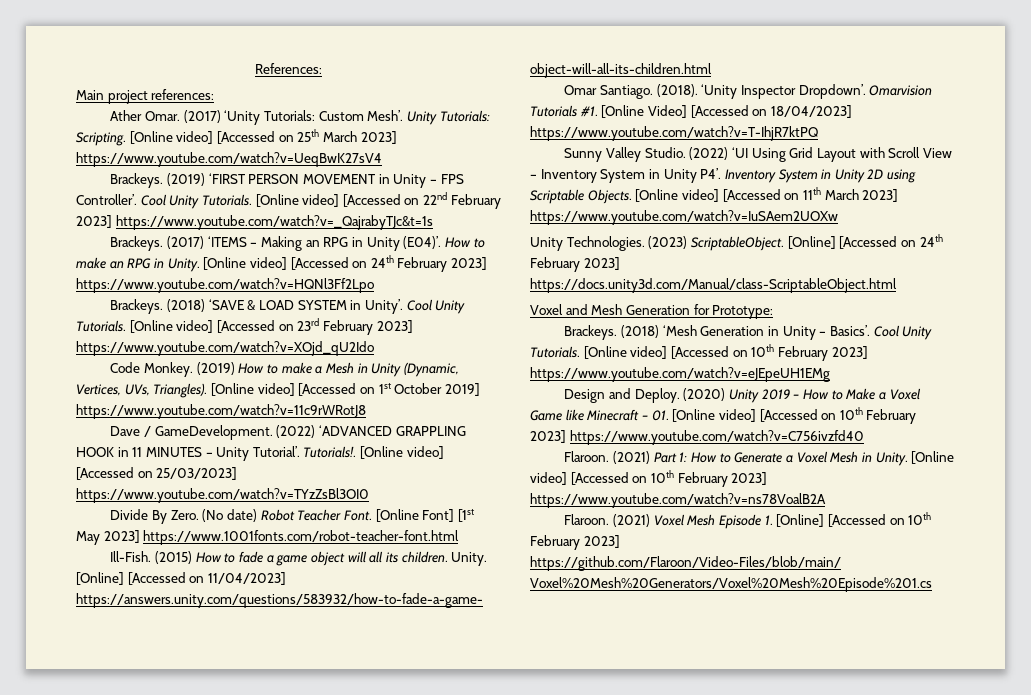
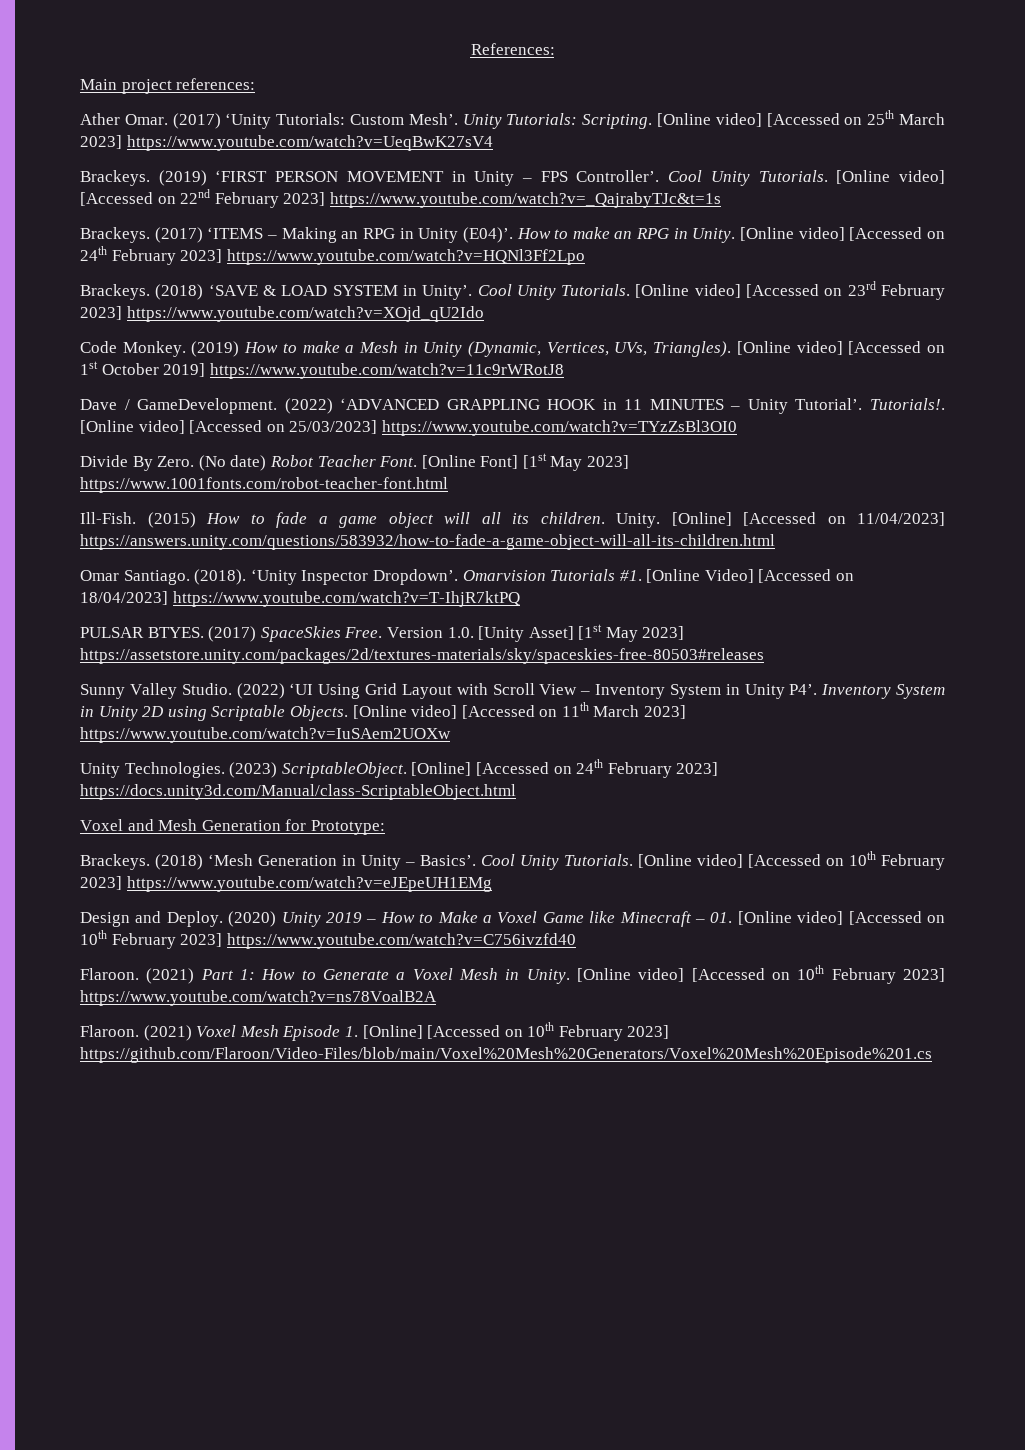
+ PULSAR BTYES. (2017) SpaceSkies Free. Version 1.0. [Unity Asset] [1st May 2023] https://assetstore.unity.com/packages/2d/textures-materials/sky/spaceskies-free-80503#releases

